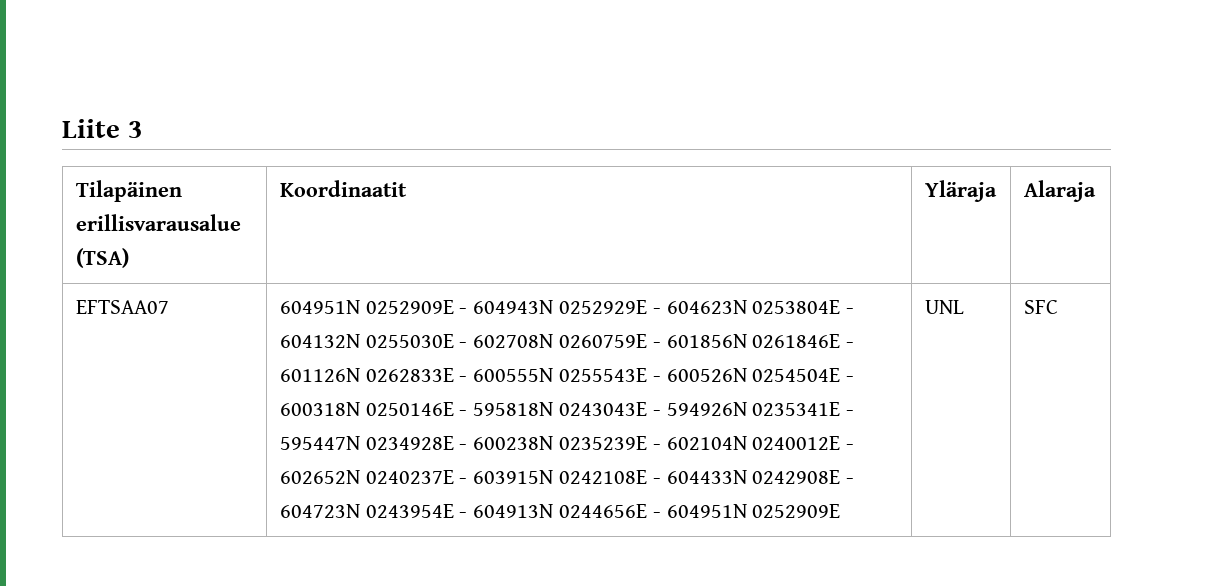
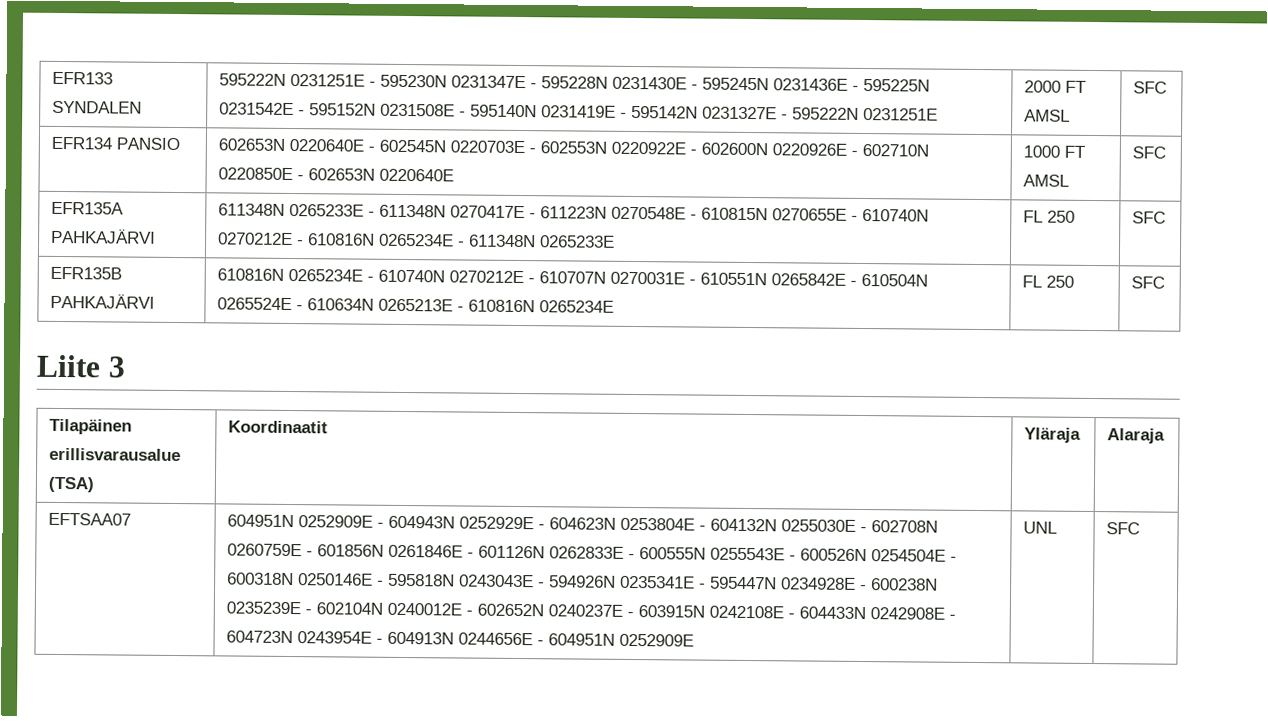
+ EFR133 SYNDALEN | 595222N 0231251E - 595230N 0231347E - 595228N 0231430E - 595245N 0231436E - 595225N 0231542E - 595152N 0231508E - 595140N 0231419E - 595142N 0231327E - 595222N 0231251E | 2000 FT AMSL | SFC
+ EFR134 PANSIO | 602653N 0220640E - 602545N 0220703E - 602553N 0220922E - 602600N 0220926E - 602710N 0220850E - 602653N 0220640E | 1000 FT AMSL | SFC
+ EFR135A PAHKAJÄRVI | 611348N 0265233E - 611348N 0270417E - 611223N 0270548E - 610815N 0270655E - 610740N 0270212E - 610816N 0265234E - 611348N 0265233E | FL 250 | SFC
+ EFR135B PAHKAJÄRVI | 610816N 0265234E - 610740N 0270212E - 610707N 0270031E - 610551N 0265842E - 610504N 0265524E - 610634N 0265213E - 610816N 0265234E | FL 250 | SFC

